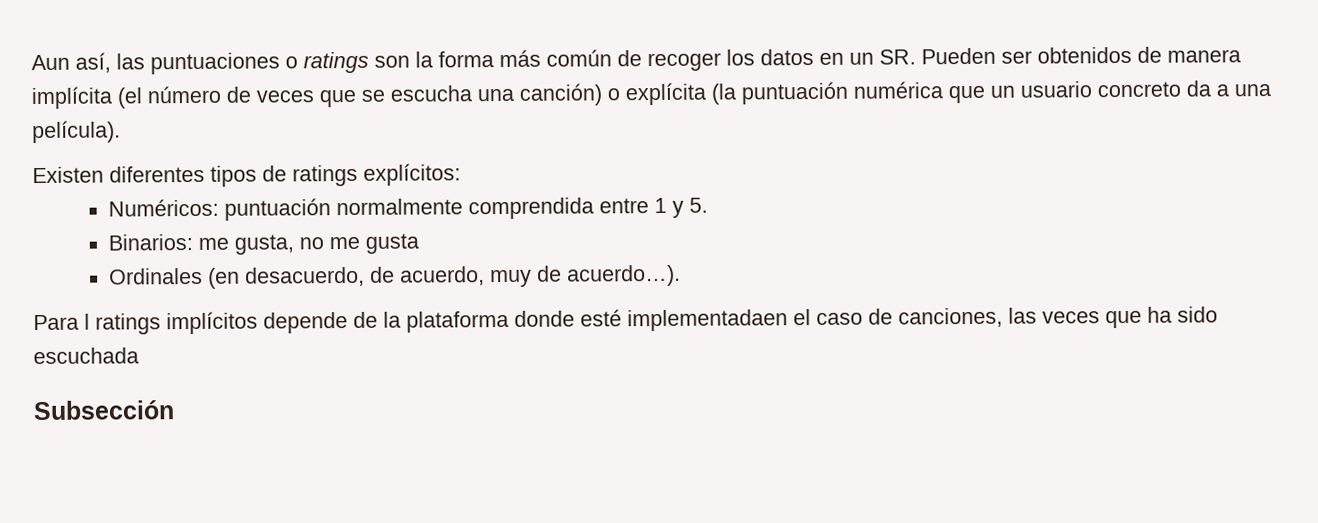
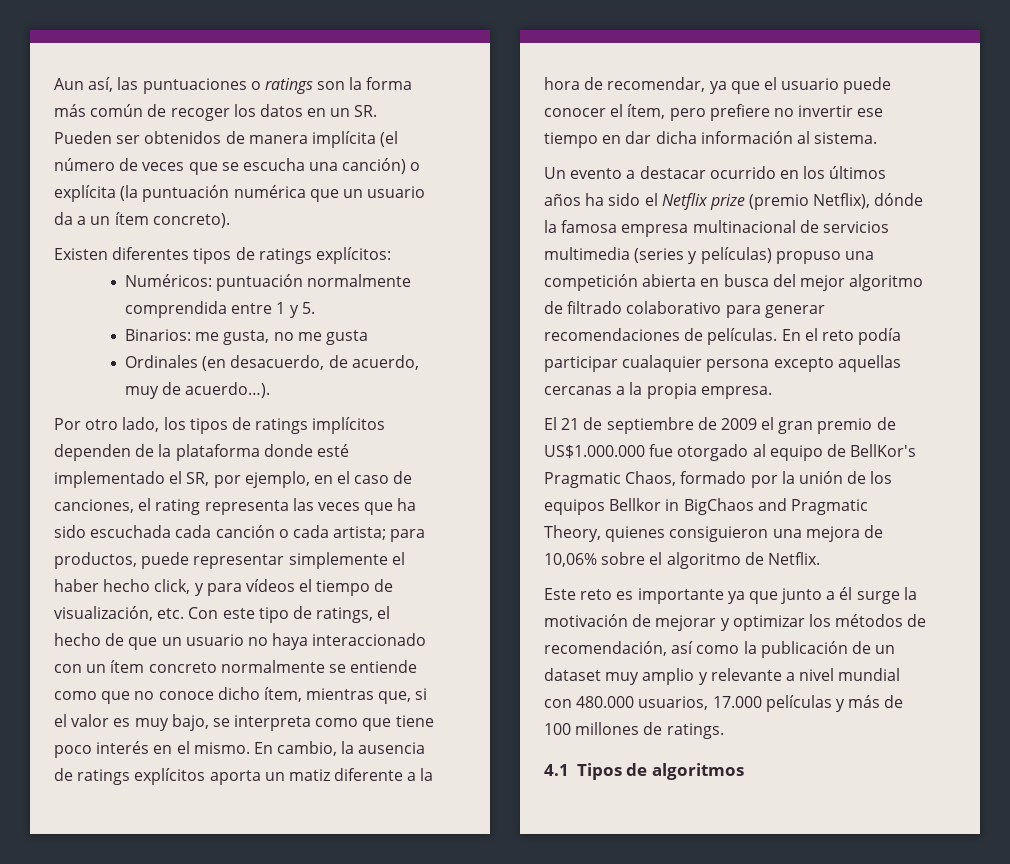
- Aun así, las puntuaciones o ratings son la forma más común de recoger los datos en un SR. Pueden ser obtenidos de manera implícita (el número de veces que se escucha una canción) o explícita (la puntuación numérica que un usuario concreto da a una película).
+ Aun así, las puntuaciones o ratings son la forma más común de recoger los datos en un SR. Pueden ser obtenidos de manera implícita (el número de veces que se escucha una canción) o explícita (la puntuación numérica que un usuario da a un ítem concreto).
- Para l ratings implícitos depende de la plataforma donde esté implementadaen el caso de canciones, las veces que ha sido escuchada
- Subsección
+ Por otro lado, los tipos de ratings implícitos dependen de la plataforma donde esté implementado el SR, por ejemplo, en el caso de canciones, el rating representa las veces que ha sido escuchada cada canción o cada artista; para productos, puede representar simplemente el haber hecho click, y para vídeos el tiempo de visualización, etc. Con este tipo de ratings, el hecho de que un usuario no haya interaccionado con un ítem concreto normalmente se entiende como que no conoce dicho ítem, mientras que, si el valor es muy bajo, se interpreta como que tiene poco interés en el mismo. En cambio, la ausencia de ratings explícitos aporta un matiz diferente a la hora de recomendar, ya que el usuario puede conocer el ítem, pero prefiere no invertir ese tiempo en dar dicha información al sistema.
+ Un evento a destacar ocurrido en los últimos años ha sido el Netflix prize (premio Netflix), dónde la famosa empresa multinacional de servicios multimedia (series y películas) propuso una competición abierta en busca del mejor algoritmo de filtrado colaborativo para generar recomendaciones de películas. En el reto podía participar cualaquier persona excepto aquellas cercanas a la propia empresa.
+ El 21 de septiembre de 2009 el gran premio de US$1.000.000 fue otorgado al equipo de BellKor's Pragmatic Chaos, formado por la unión de los equipos Bellkor in BigChaos and Pragmatic Theory, quienes consiguieron una mejora de 10,06% sobre el algoritmo de Netflix.
+ Este reto es importante ya que junto a él surge la motivación de mejorar y optimizar los métodos de recomendación, así como la publicación de un dataset muy amplio y relevante a nivel mundial con 480.000 usuarios, 17.000 películas y más de 100 millones de ratings.
+ 4.1 Tipos de algoritmos

